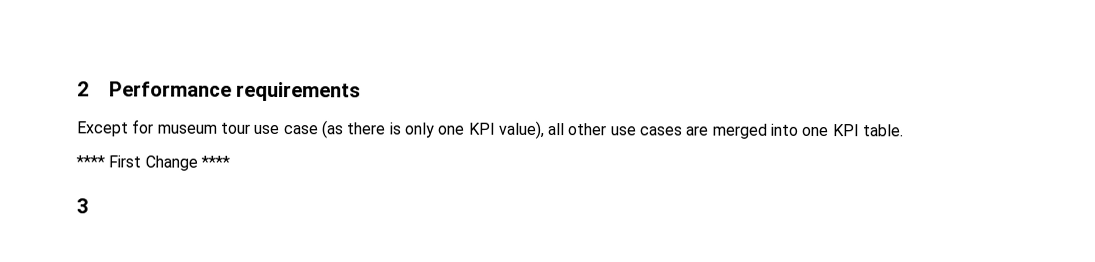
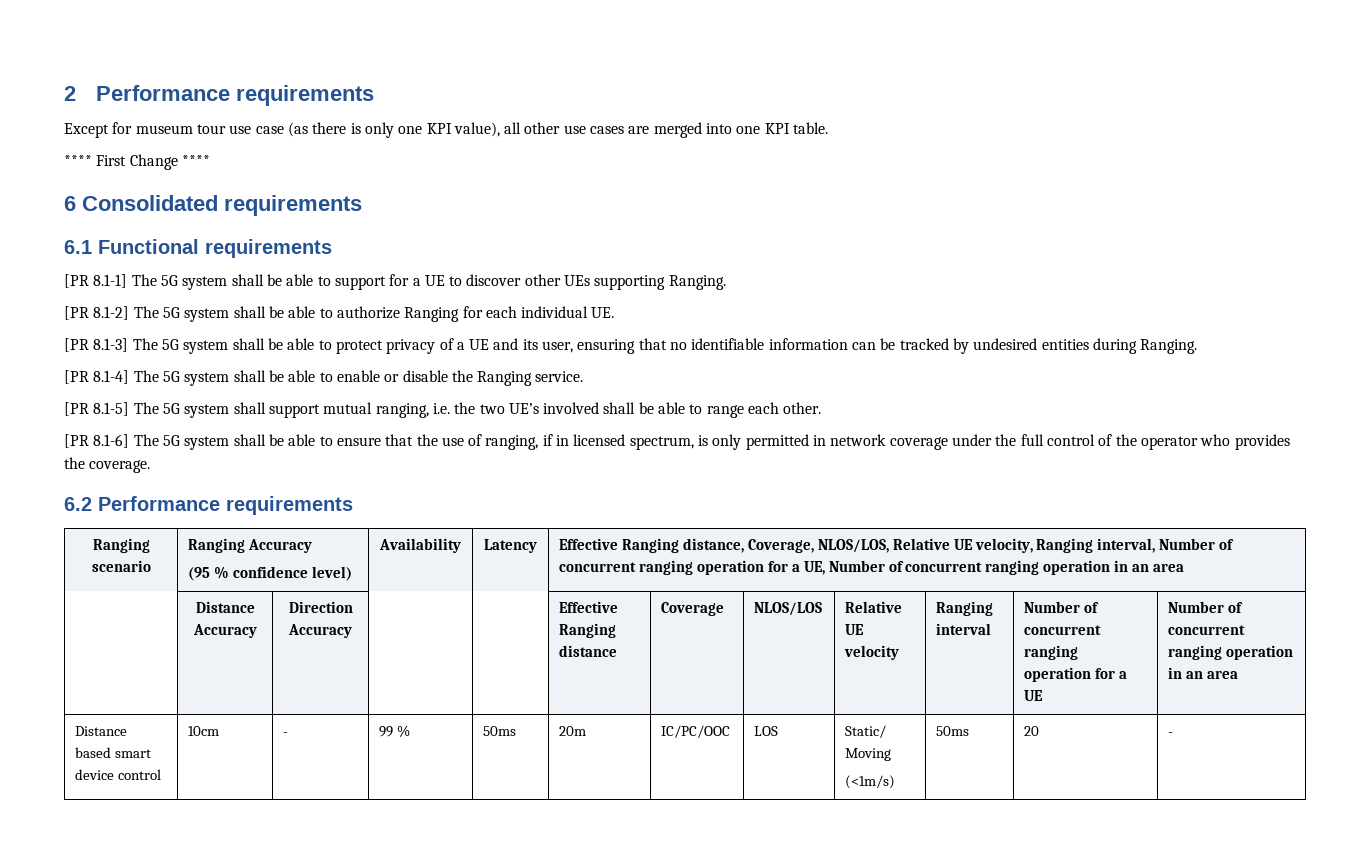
- 3
+ 6 Consolidated requirements
+ 6.1 Functional requirements
+ [PR 8.1-1] The 5G system shall be able to support for a UE to discover other UEs supporting Ranging.
+ [PR 8.1-2] The 5G system shall be able to authorize Ranging for each individual UE.
+ [PR 8.1-3] The 5G system shall be able to protect privacy of a UE and its user, ensuring that no identifiable information can be tracked by undesired entities during Ranging.
+ [PR 8.1-4] The 5G system shall be able to enable or disable the Ranging service.
+ [PR 8.1-5] The 5G system shall support mutual ranging, i.e. the two UE’s involved shall be able to range each other.
+ [PR 8.1-6] The 5G system shall be able to ensure that the use of ranging, if in licensed spectrum, is only permitted in network coverage under the full control of the operator who provides the coverage.
+ 6.2 Performance requirements
+ Ranging scenario | Ranging Accuracy
+ (95 % confidence level) | Availability | Latency | Effective Ranging distance, Coverage, NLOS/LOS, Relative UE velocity, Ranging interval, Number of concurrent ranging operation for a UE, Number of concurrent ranging operation in an area
+ | Distance Accuracy | Direction Accuracy | | | Effective Ranging distance | Coverage | NLOS/LOS | Relative UE velocity | Ranging interval | Number of concurrent ranging operation for a UE | Number of concurrent ranging operation in an area
+ Distance based smart device control | 10cm | - | 99 % | 50ms | 20m | IC/PC/OOC | LOS | Static/ Moving
+ (<1m/s) | 50ms | 20 | -

